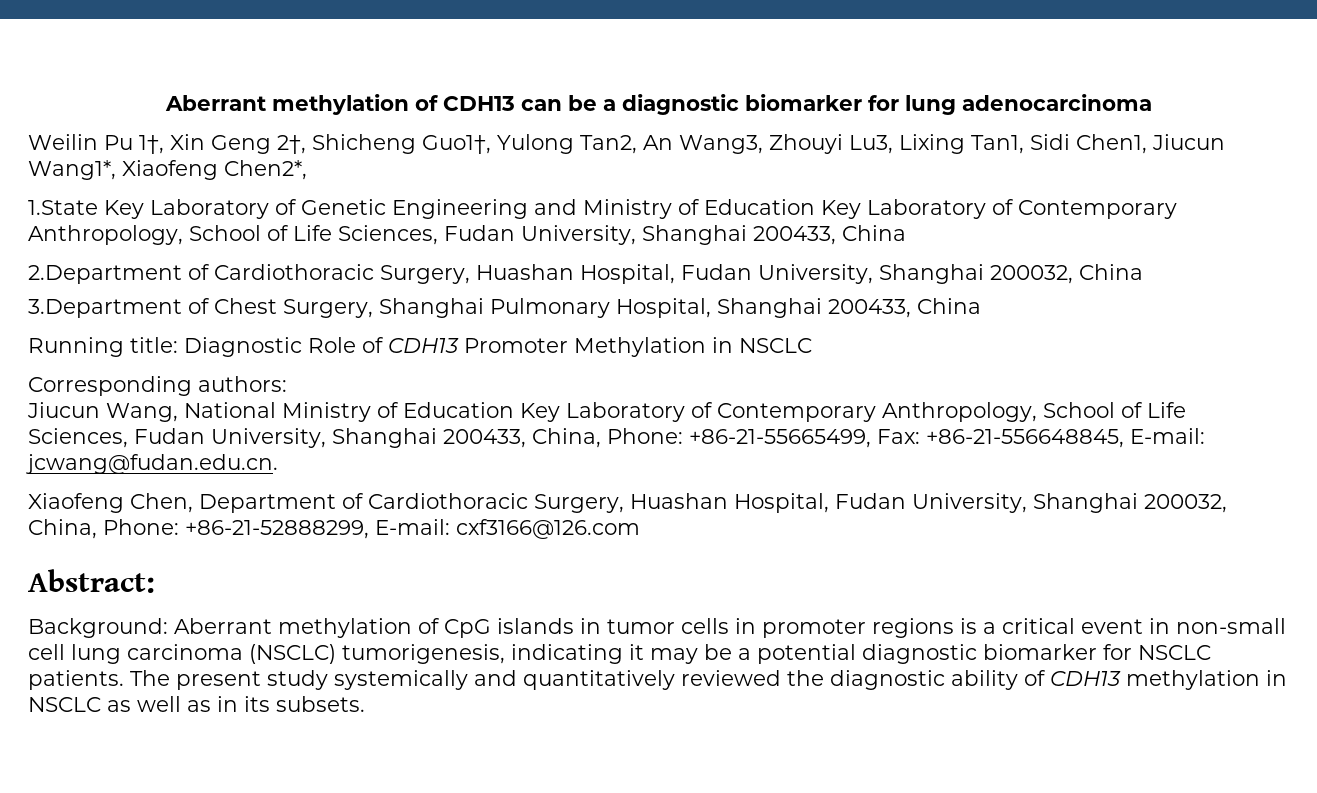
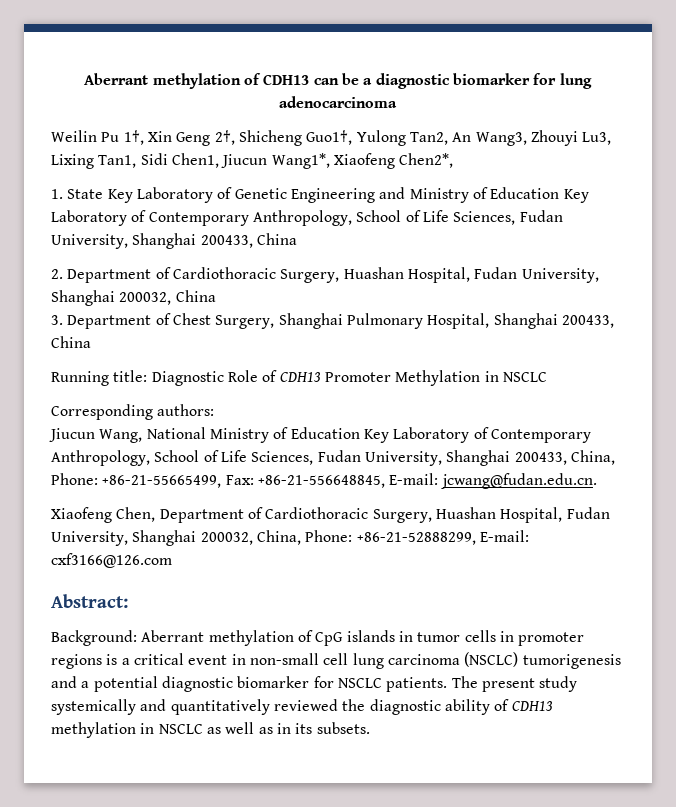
- 1.State Key Laboratory of Genetic Engineering and Ministry of Education Key Laboratory of Contemporary Anthropology, School of Life Sciences, Fudan University, Shanghai 200433, China
+ 1. State Key Laboratory of Genetic Engineering and Ministry of Education Key Laboratory of Contemporary Anthropology, School of Life Sciences, Fudan University, Shanghai 200433, China
- 2.Department of Cardiothoracic Surgery, Huashan Hospital, Fudan University, Shanghai 200032, China
+ 2. Department of Cardiothoracic Surgery, Huashan Hospital, Fudan University, Shanghai 200032, China
- 3.Department of Chest Surgery, Shanghai Pulmonary Hospital, Shanghai 200433, China
+ 3. Department of Chest Surgery, Shanghai Pulmonary Hospital, Shanghai 200433, China
- Background: Aberrant methylation of CpG islands in tumor cells in promoter regions is a critical event in non-small cell lung carcinoma (NSCLC) tumorigenesis, indicating it may be a potential diagnostic biomarker for NSCLC patients.
+ Background: Aberrant methylation of CpG islands in tumor cells in promoter regions is a critical event in non-small cell lung carcinoma (NSCLC) tumorigenesis and a potential diagnostic biomarker for NSCLC patients.

